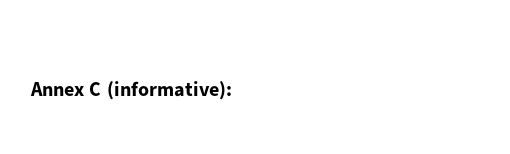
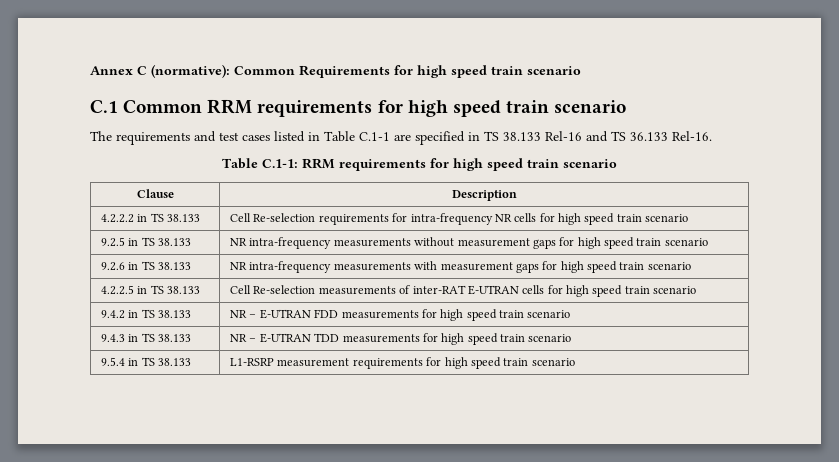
- Annex C (informative):
+ Annex C (normative): Common Requirements for high speed train scenario
+ C.1 Common RRM requirements for high speed train scenario
+ The requirements and test cases listed in Table C.1-1 are specified in TS 38.133 Rel-16 and TS 36.133 Rel-16.
+ Table C.1-1: RRM requirements for high speed train scenario
+ Clause | Description
+ 4.2.2.2 in TS 38.133 | Cell Re-selection requirements for intra-frequency NR cells for high speed train scenario
+ 9.2.5 in TS 38.133 | NR intra-frequency measurements without measurement gaps for high speed train scenario
+ 9.2.6 in TS 38.133 | NR intra-frequency measurements with measurement gaps for high speed train scenario
+ 4.2.2.5 in TS 38.133 | Cell Re-selection measurements of inter-RAT E-UTRAN cells for high speed train scenario
+ 9.4.2 in TS 38.133 | NR − E-UTRAN FDD measurements for high speed train scenario
+ 9.4.3 in TS 38.133 | NR − E-UTRAN TDD measurements for high speed train scenario
+ 9.5.4 in TS 38.133 | L1-RSRP measurement requirements for high speed train scenario

